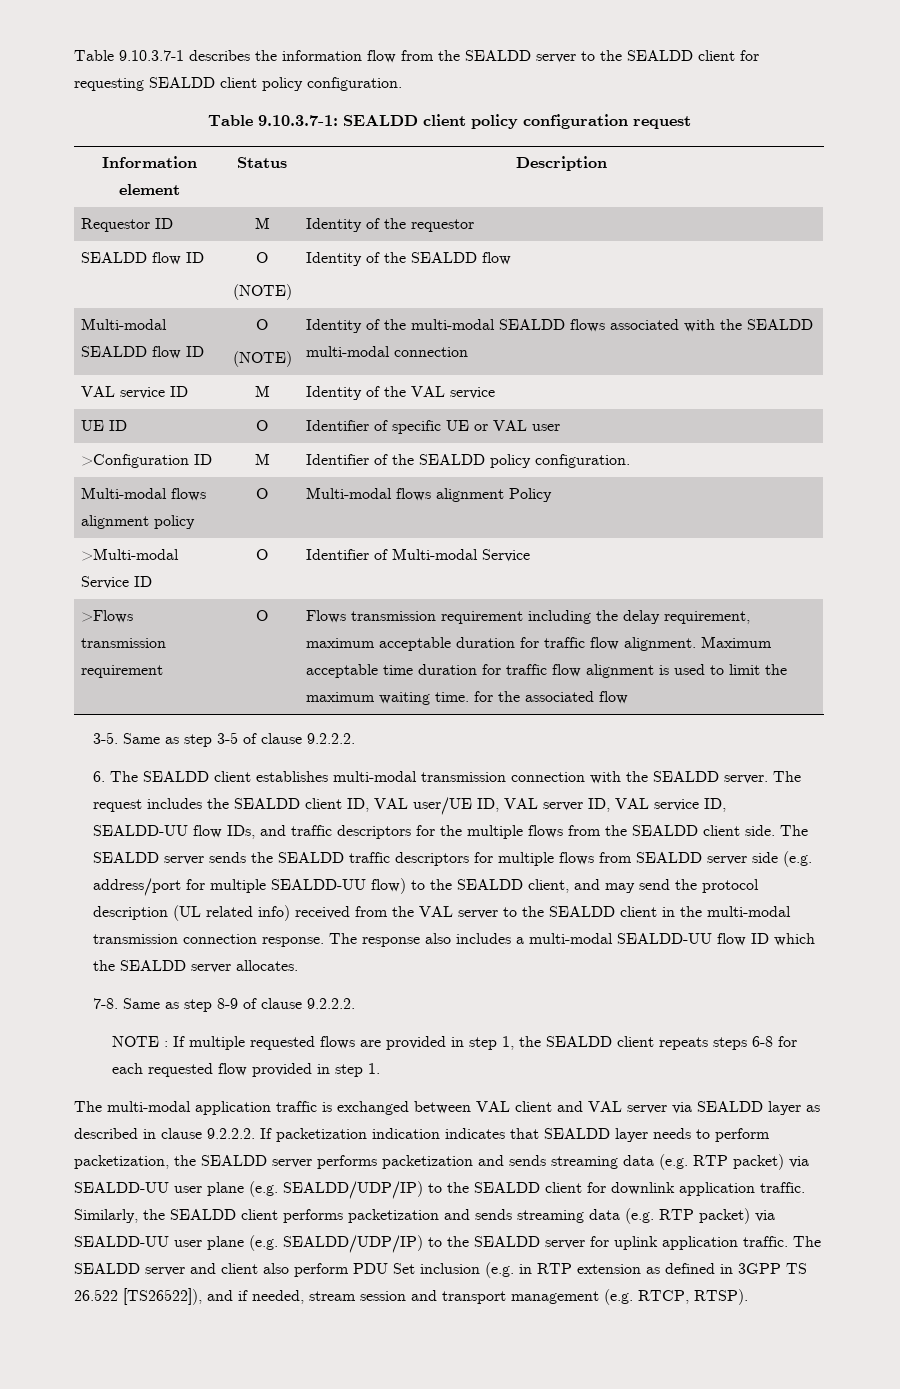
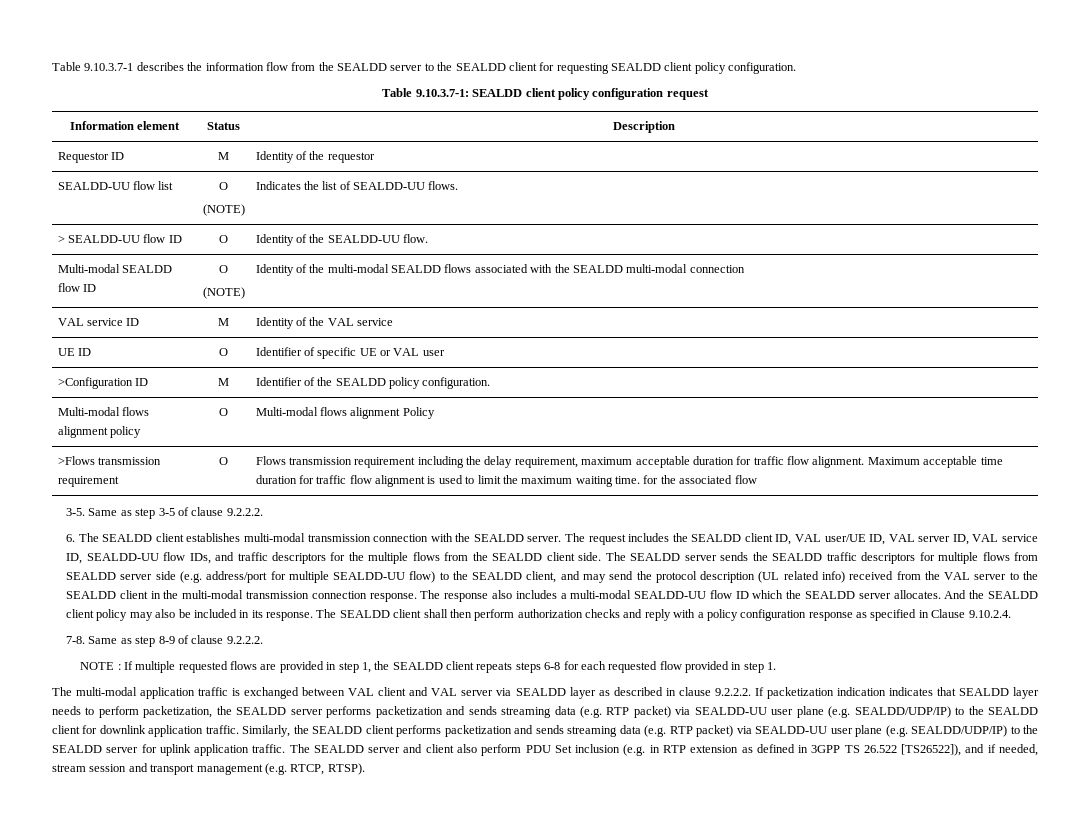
  Requestor ID | M | Identity of the requestor
- SEALDD flow ID | O
- (NOTE) | Identity of the SEALDD flow
+ SEALDD-UU flow list | O
+ (NOTE) | Indicates the list of SEALDD-UU flows.
+ > SEALDD-UU flow ID | O | Identity of the SEALDD-UU flow.
- >Multi-modal Service ID | O | Identifier of Multi-modal Service
+ And the SEALDD client policy may also be included in its response. The SEALDD client shall then perform authorization checks and reply with a policy configuration response as specified in Clause 9.10.2.4.

